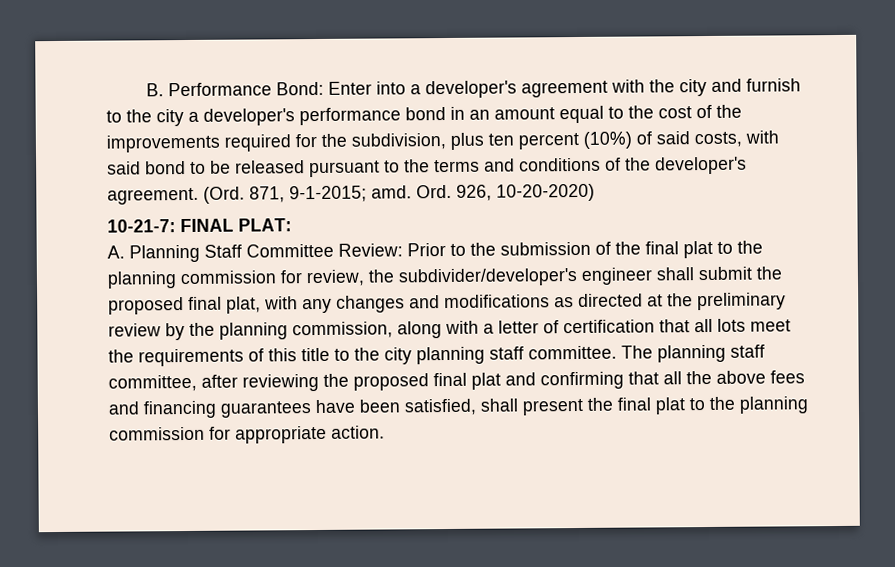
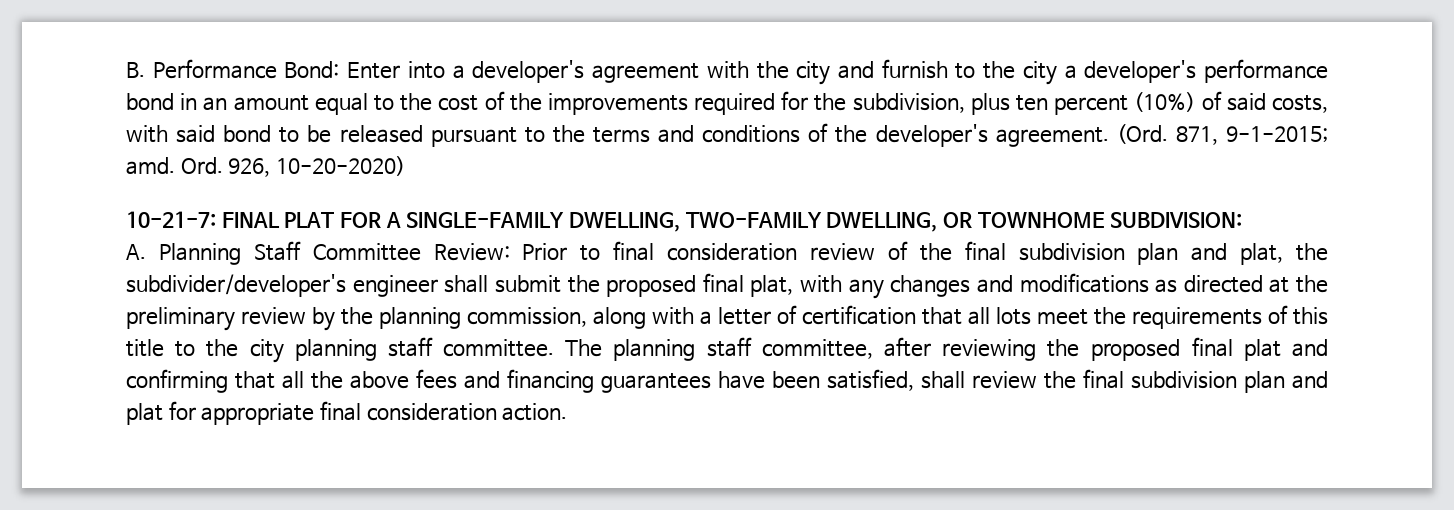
- 10-21-7: FINAL PLAT:
+ 10-21-7: FINAL PLAT FOR A SINGLE-FAMILY DWELLING, TWO-FAMILY DWELLING, OR TOWNHOME SUBDIVISION:
- A. Planning Staff Committee Review: Prior to the submission of the final plat to the planning commission for review, the subdivider/developer's engineer shall submit the proposed final plat, with any changes and modifications as directed at the preliminary review by the planning commission, along with a letter of certification that all lots meet the requirements of this title to the city planning staff committee.
+ A. Planning Staff Committee Review: Prior to final consideration review of the final subdivision plan and plat, the subdivider/developer's engineer shall submit the proposed final plat, with any changes and modifications as directed at the preliminary review by the planning commission, along with a letter of certification that all lots meet the requirements of this title to the city planning staff committee.
- The planning staff committee, after reviewing the proposed final plat and confirming that all the above fees and financing guarantees have been satisfied, shall present the final plat to the planning commission for appropriate action.
+ The planning staff committee, after reviewing the proposed final plat and confirming that all the above fees and financing guarantees have been satisfied, shall review the final subdivision plan and plat for appropriate final consideration action.

